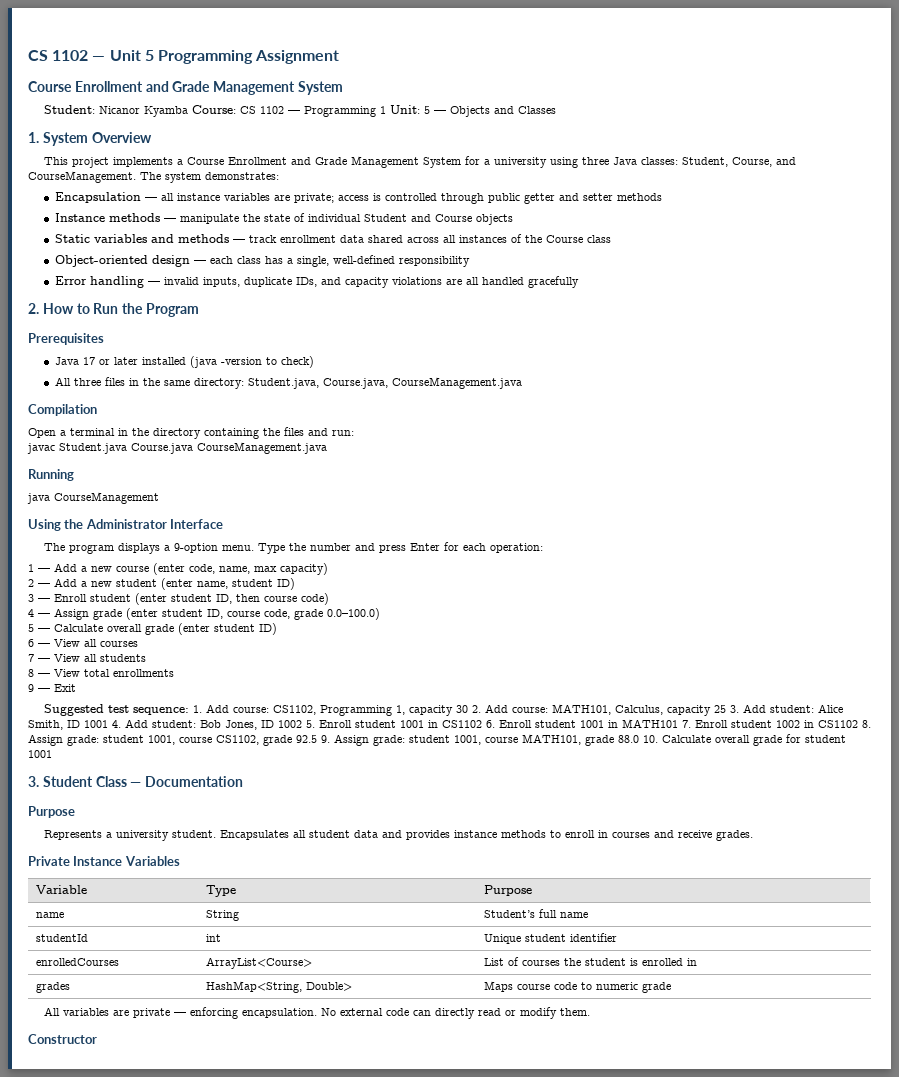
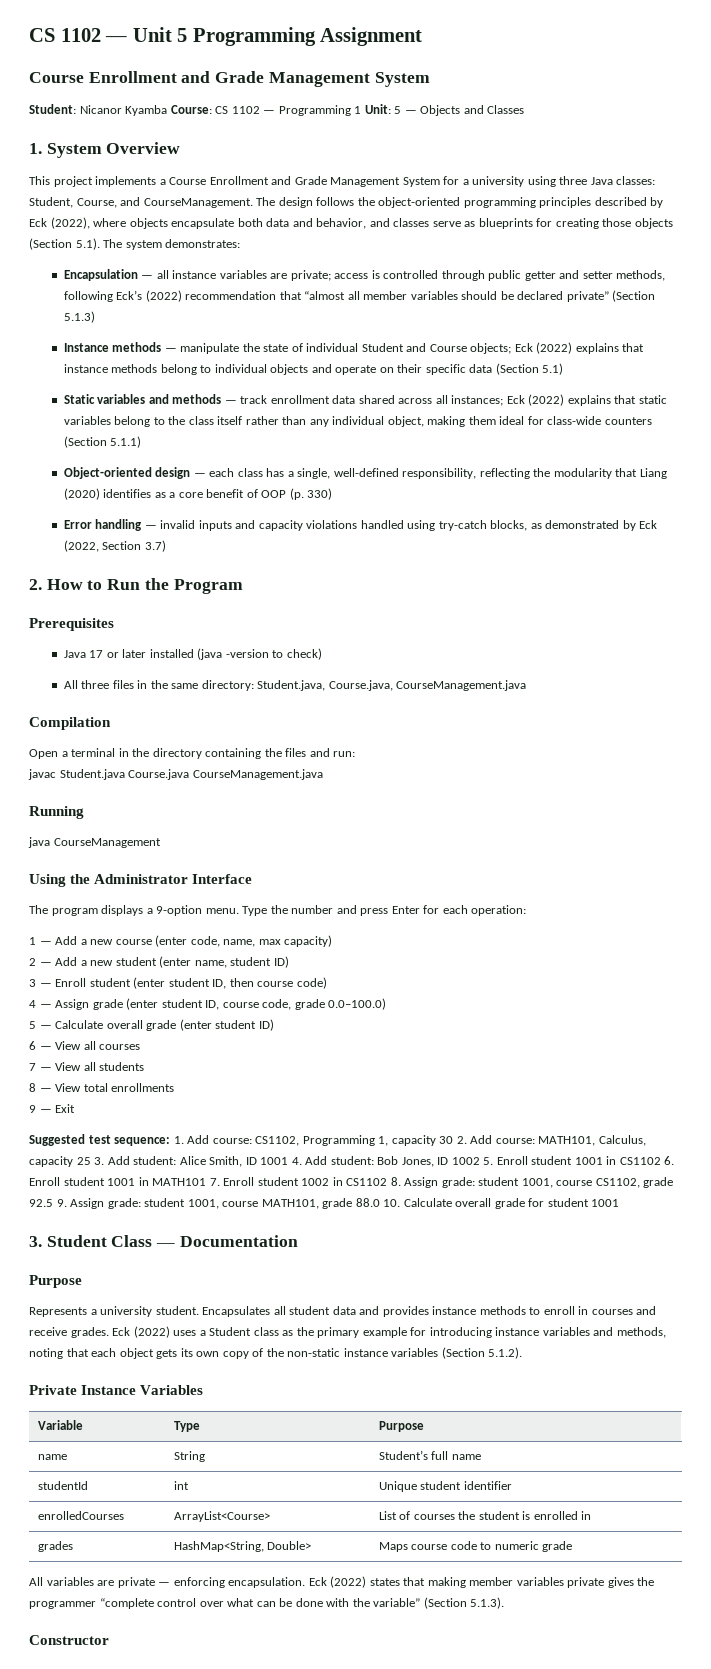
- The system demonstrates:
+ The design follows the object-oriented programming principles described by Eck (2022), where objects encapsulate both data and behavior, and classes serve as blueprints for creating those objects (Section 5.1). The system demonstrates:
- Encapsulation — all instance variables are private; access is controlled through public getter and setter methods
+ Encapsulation — all instance variables are private; access is controlled through public getter and setter methods, following Eck’s (2022) recommendation that “almost all member variables should be declared private” (Section 5.1.3)
- Instance methods — manipulate the state of individual Student and Course objects
+ Instance methods — manipulate the state of individual Student and Course objects; Eck (2022) explains that instance methods belong to individual objects and operate on their specific data (Section 5.1)
- Static variables and methods — track enrollment data shared across all instances of the Course class
+ Static variables and methods — track enrollment data shared across all instances; Eck (2022) explains that static variables belong to the class itself rather than any individual object, making them ideal for class-wide counters (Section 5.1.1)
- Object-oriented design — each class has a single, well-defined responsibility
- Error handling — invalid inputs, duplicate IDs, and capacity violations are all handled gracefully
+ Object-oriented design — each class has a single, well-defined responsibility, reflecting the modularity that Liang (2020) identifies as a core benefit of OOP (p. 330)
+ Error handling — invalid inputs and capacity violations handled using try-catch blocks, as demonstrated by Eck (2022, Section 3.7)
+ Eck (2022) uses a Student class as the primary example for introducing instance variables and methods, noting that each object gets its own copy of the non-static instance variables (Section 5.1.2).
- No external code can directly read or modify them.
+ Eck (2022) states that making member variables private gives the programmer “complete control over what can be done with the variable” (Section 5.1.3).

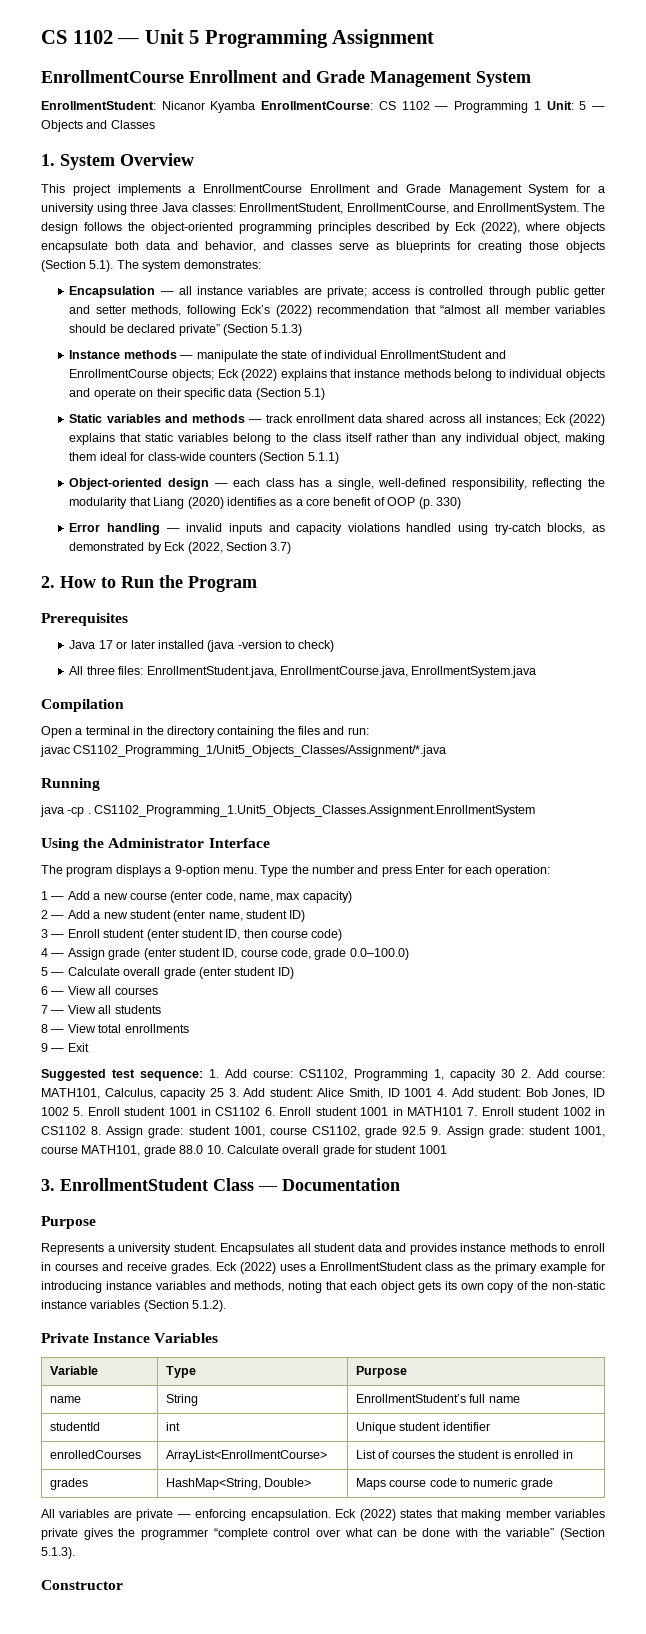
  CS 1102 — Unit 5 Programming Assignment
- Course Enrollment and Grade Management System
+ EnrollmentCourse Enrollment and Grade Management System
- Student: Nicanor Kyamba Course: CS 1102 — Programming 1 Unit: 5 — Objects and Classes
+ EnrollmentStudent: Nicanor Kyamba EnrollmentCourse: CS 1102 — Programming 1 Unit: 5 — Objects and Classes
- This project implements a Course Enrollment and Grade Management System for a university using three Java classes: Student, Course, and CourseManagement.
+ This project implements a EnrollmentCourse Enrollment and Grade Management System for a university using three Java classes: EnrollmentStudent, EnrollmentCourse, and EnrollmentSystem.
- Instance methods — manipulate the state of individual Student and Course objects; Eck (2022) explains that instance methods belong to individual objects and operate on their specific data (Section 5.1)
+ Instance methods — manipulate the state of individual EnrollmentStudent and EnrollmentCourse objects; Eck (2022) explains that instance methods belong to individual objects and operate on their specific data (Section 5.1)
- All three files in the same directory: Student.java, Course.java, CourseManagement.java
+ All three files: EnrollmentStudent.java, EnrollmentCourse.java, EnrollmentSystem.java
- javac Student.java Course.java CourseManagement.java
+ javac CS1102_Programming_1/Unit5_Objects_Classes/Assignment/*.java
- java CourseManagement
+ java -cp . CS1102_Programming_1.Unit5_Objects_Classes.Assignment.EnrollmentSystem
- 3. Student Class — Documentation
+ 3. EnrollmentStudent Class — Documentation
- Eck (2022) uses a Student class as the primary example for introducing instance variables and methods, noting that each object gets its own copy of the non-static instance variables (Section 5.1.2).
+ Eck (2022) uses a EnrollmentStudent class as the primary example for introducing instance variables and methods, noting that each object gets its own copy of the non-static instance variables (Section 5.1.2).
- name | String | Student’s full name
+ name | String | EnrollmentStudent’s full name
- enrolledCourses | ArrayList<Course> | List of courses the student is enrolled in
+ enrolledCourses | ArrayList<EnrollmentCourse> | List of courses the student is enrolled in

